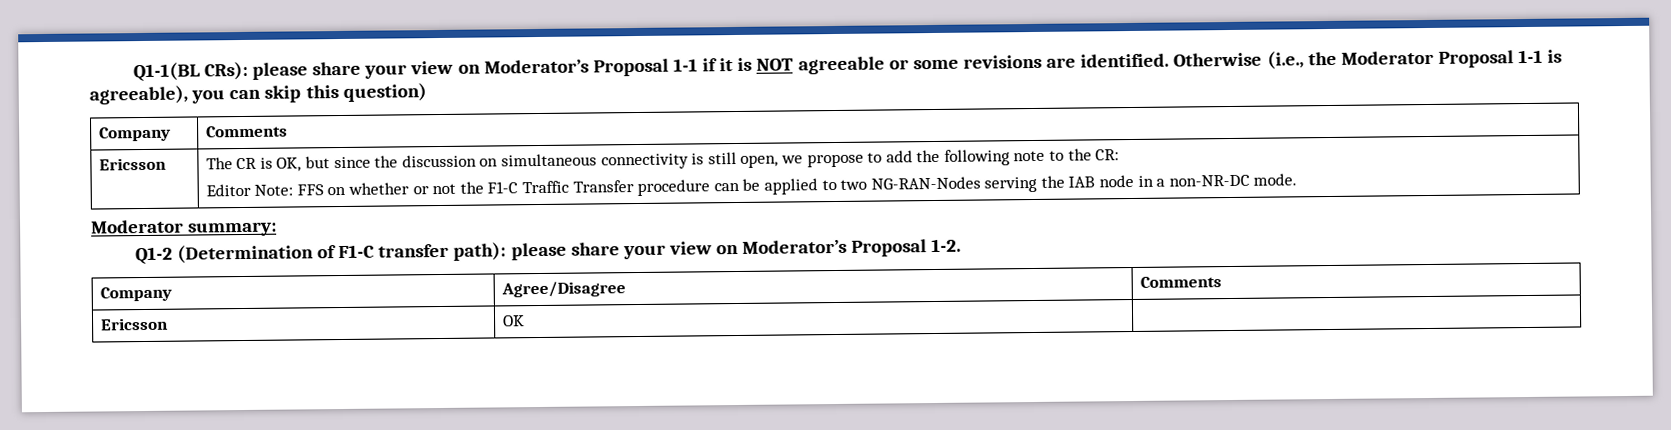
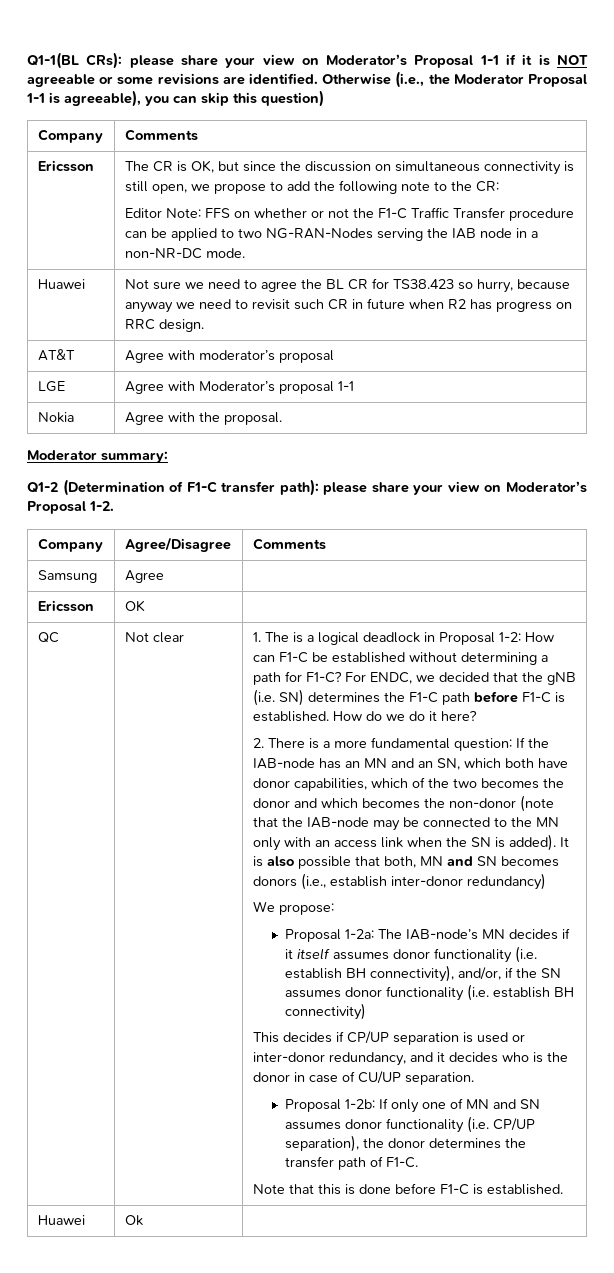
+ Huawei | Not sure we need to agree the BL CR for TS38.423 so hurry, because anyway we need to revisit such CR in future when R2 has progress on RRC design.
+ AT&T | Agree with moderator’s proposal
+ LGE | Agree with Moderator’s proposal 1-1
+ Nokia | Agree with the proposal.
+ Samsung | Agree |
+ QC | Not clear | 1. The is a logical deadlock in Proposal 1-2: How can F1-C be established without determining a path for F1-C? For ENDC, we decided that the gNB (i.e. SN) determines the F1-C path before F1-C is established. How do we do it here?
+ 2. There is a more fundamental question: If the IAB-node has an MN and an SN, which both have donor capabilities, which of the two becomes the donor and which becomes the non-donor (note that the IAB-node may be connected to the MN only with an access link when the SN is added). It is also possible that both, MN and SN becomes donors (i.e., establish inter-donor redundancy)
+ We propose:
+ Proposal 1-2a: The IAB-node’s MN decides if it itself assumes donor functionality (i.e. establish BH connectivity), and/or, if the SN assumes donor functionality (i.e. establish BH connectivity)
+ This decides if CP/UP separation is used or inter-donor redundancy, and it decides who is the donor in case of CU/UP separation.
+ Proposal 1-2b: If only one of MN and SN assumes donor functionality (i.e. CP/UP separation), the donor determines the transfer path of F1-C.
+ Note that this is done before F1-C is established.
+ Huawei | Ok |

